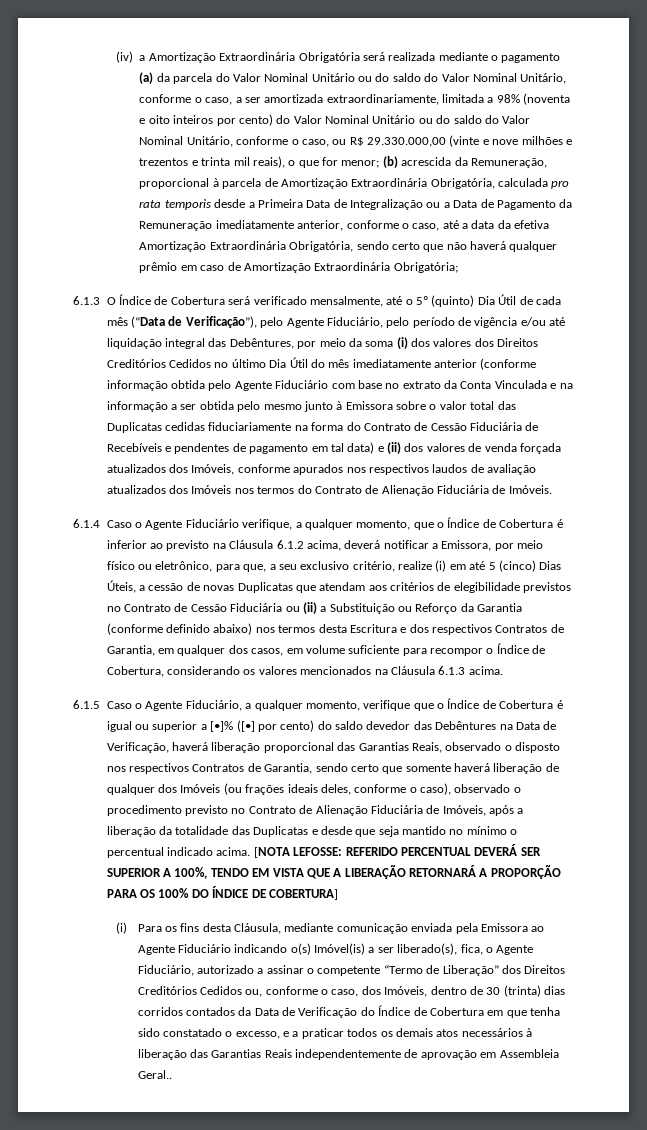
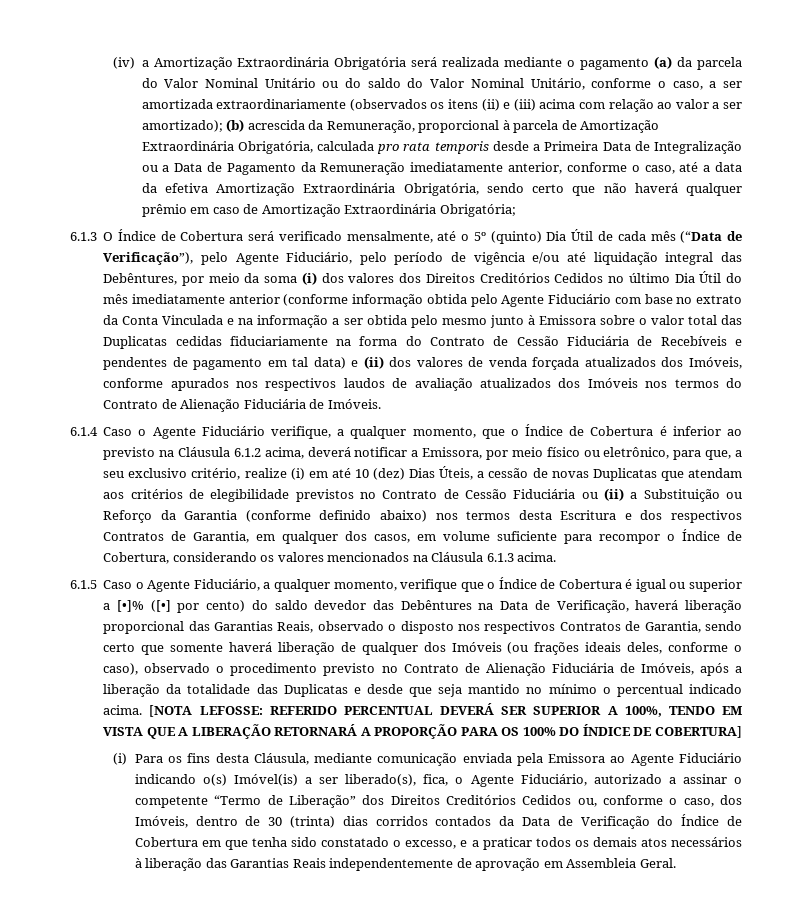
- (iv) a Amortização Extraordinária Obrigatória será realizada mediante o pagamento (a) da parcela do Valor Nominal Unitário ou do saldo do Valor Nominal Unitário, conforme o caso, a ser amortizada extraordinariamente, limitada a 98% (noventa e oito inteiros por cento) do Valor Nominal Unitário ou do saldo do Valor Nominal Unitário, conforme o caso, ou R$ 29.330.000,00 (vinte e nove milhões e trezentos e trinta mil reais), o que for menor;
+ (iv) a Amortização Extraordinária Obrigatória será realizada mediante o pagamento (a) da parcela do Valor Nominal Unitário ou do saldo do Valor Nominal Unitário, conforme o caso, a ser amortizada extraordinariamente (observados os itens (ii) e (iii) acima com relação ao valor a ser amortizado);
- 6.1.4 Caso o Agente Fiduciário verifique, a qualquer momento, que o Índice de Cobertura é inferior ao previsto na Cláusula 6.1.2 acima, deverá notificar a Emissora, por meio físico ou eletrônico, para que, a seu exclusivo critério, realize (i) em até 5 (cinco) Dias Úteis, a cessão de novas Duplicatas que atendam aos critérios de elegibilidade previstos no Contrato de Cessão Fiduciária ou (ii) a Substituição ou Reforço da Garantia (conforme definido abaixo) nos termos desta Escritura e dos respectivos Contratos de Garantia, em qualquer dos casos, em volume suficiente para recompor o Índice de Cobertura, considerando os valores mencionados na Cláusula 6.1.3 acima.
+ 6.1.4 Caso o Agente Fiduciário verifique, a qualquer momento, que o Índice de Cobertura é inferior ao previsto na Cláusula 6.1.2 acima, deverá notificar a Emissora, por meio físico ou eletrônico, para que, a seu exclusivo critério, realize (i) em até 10 (dez) Dias Úteis, a cessão de novas Duplicatas que atendam aos critérios de elegibilidade previstos no Contrato de Cessão Fiduciária ou (ii) a Substituição ou Reforço da Garantia (conforme definido abaixo) nos termos desta Escritura e dos respectivos Contratos de Garantia, em qualquer dos casos, em volume suficiente para recompor o Índice de Cobertura, considerando os valores mencionados na Cláusula 6.1.3 acima.
- (i) Para os fins desta Cláusula, mediante comunicação enviada pela Emissora ao Agente Fiduciário indicando o(s) Imóvel(is) a ser liberado(s), fica, o Agente Fiduciário, autorizado a assinar o competente “Termo de Liberação” dos Direitos Creditórios Cedidos ou, conforme o caso, dos Imóveis, dentro de 30 (trinta) dias corridos contados da Data de Verificação do Índice de Cobertura em que tenha sido constatado o excesso, e a praticar todos os demais atos necessários à liberação das Garantias Reais independentemente de aprovação em Assembleia Geral..
+ (i) Para os fins desta Cláusula, mediante comunicação enviada pela Emissora ao Agente Fiduciário indicando o(s) Imóvel(is) a ser liberado(s), fica, o Agente Fiduciário, autorizado a assinar o competente “Termo de Liberação” dos Direitos Creditórios Cedidos ou, conforme o caso, dos Imóveis, dentro de 30 (trinta) dias corridos contados da Data de Verificação do Índice de Cobertura em que tenha sido constatado o excesso, e a praticar todos os demais atos necessários à liberação das Garantias Reais independentemente de aprovação em Assembleia Geral.

